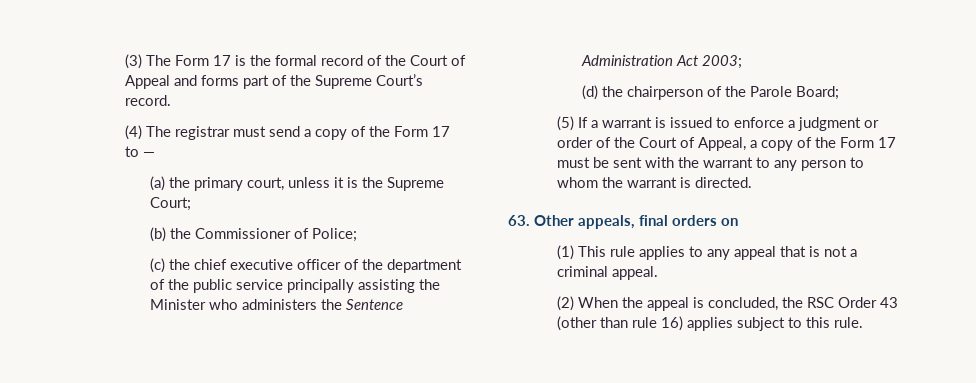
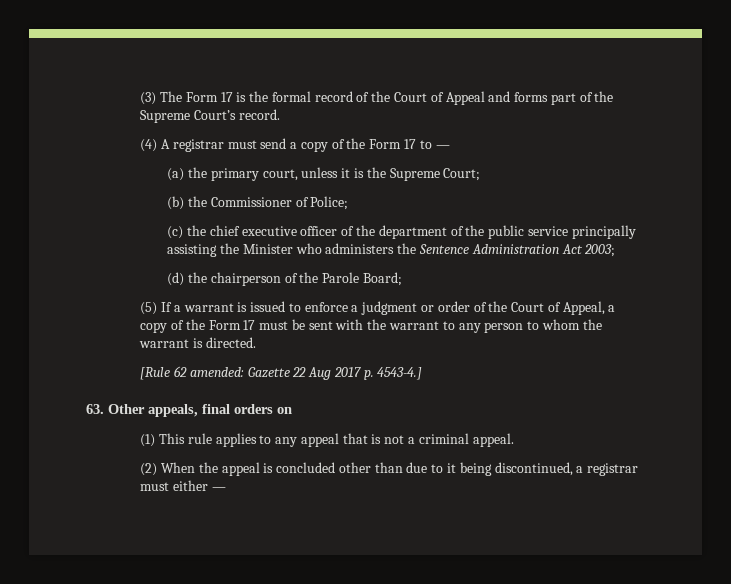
- (4) The registrar must send a copy of the Form 17 to —
+ (4) A registrar must send a copy of the Form 17 to —
+ [Rule 62 amended: Gazette 22 Aug 2017 p. 4543-4.]
- (2) When the appeal is concluded, the RSC Order 43 (other than rule 16) applies subject to this rule.
+ (2) When the appeal is concluded other than due to it being discontinued, a registrar must either —

